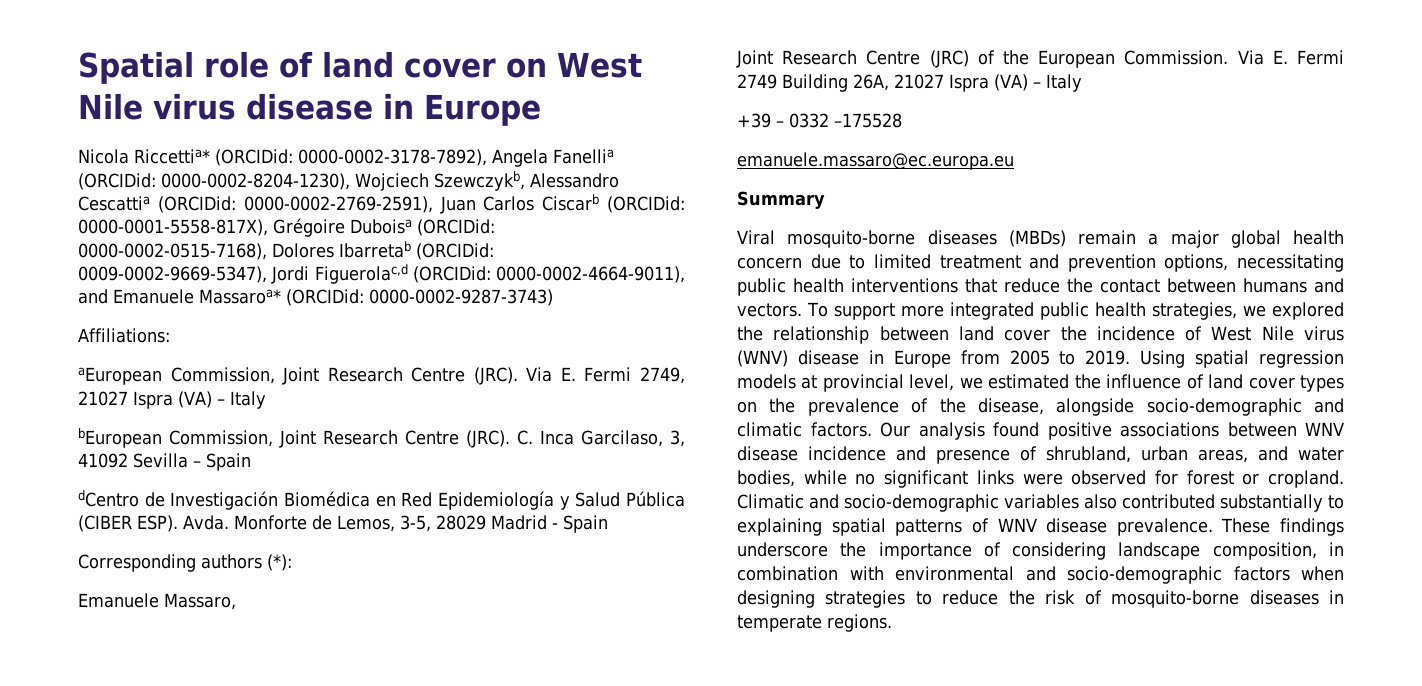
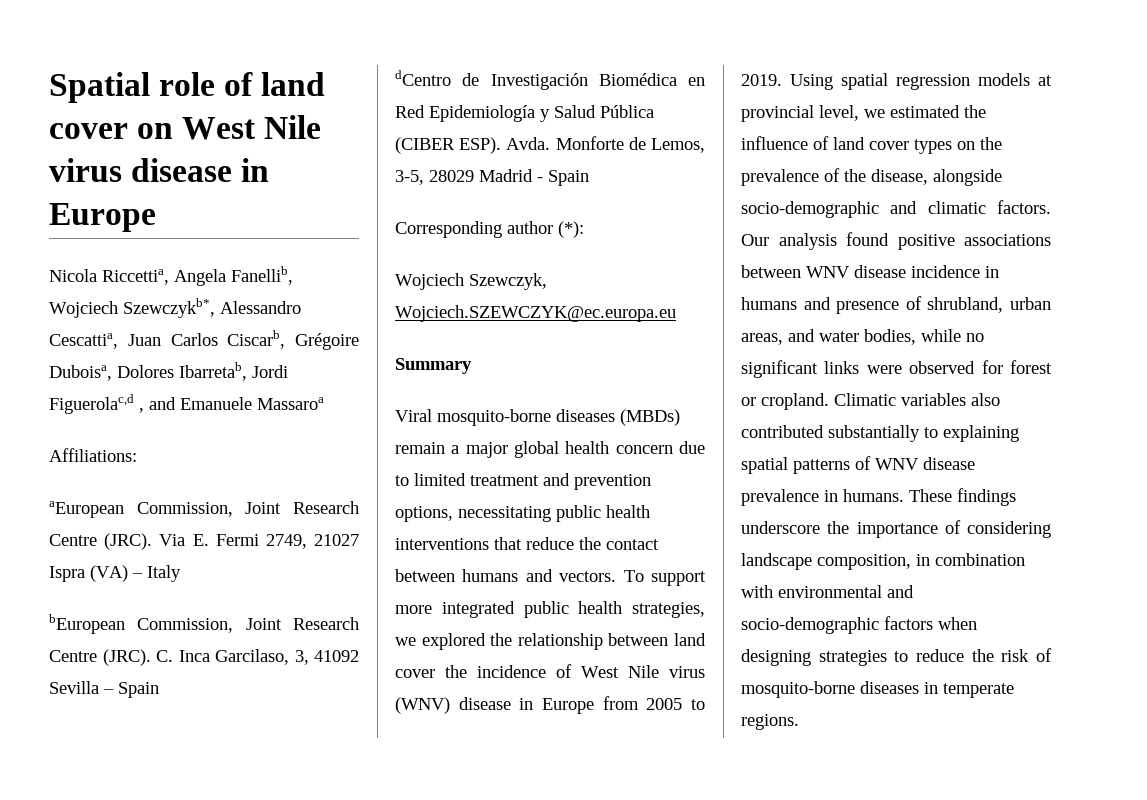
- Nicola Riccettia* (ORCIDid: 0000-0002-3178-7892), Angela Fanellia (ORCIDid: 0000-0002-8204-1230), Wojciech Szewczykb, Alessandro Cescattia (ORCIDid: 0000-0002-2769-2591), Juan Carlos Ciscarb (ORCIDid: 0000-0001-5558-817X), Grégoire Duboisa (ORCIDid: 0000-0002-0515-7168), Dolores Ibarretab (ORCIDid: 0009-0002-9669-5347), Jordi Figuerolac,d (ORCIDid: 0000-0002-4664-9011), and Emanuele Massaroa* (ORCIDid: 0000-0002-9287-3743)
+ Nicola Riccettia, Angela Fanellib, Wojciech Szewczykb*, Alessandro Cescattia, Juan Carlos Ciscarb, Grégoire Duboisa, Dolores Ibarretab, Jordi Figuerolac,d , and Emanuele Massaroa
- Corresponding authors (*):
+ Corresponding author (*):
- Emanuele Massaro,
- Joint Research Centre (JRC) of the European Commission. Via E. Fermi 2749 Building 26A, 21027 Ispra (VA) – Italy
- +39 – 0332 –175528
- emanuele.massaro@ec.europa.eu
+ Wojciech Szewczyk, Wojciech.SZEWCZYK@ec.europa.eu
- Our analysis found positive associations between WNV disease incidence and presence of shrubland, urban areas, and water bodies, while no significant links were observed for forest or cropland.
+ Our analysis found positive associations between WNV disease incidence in humans and presence of shrubland, urban areas, and water bodies, while no significant links were observed for forest or cropland.
- Climatic and socio-demographic variables also contributed substantially to explaining spatial patterns of WNV disease prevalence.
+ Climatic variables also contributed substantially to explaining spatial patterns of WNV disease prevalence in humans.

